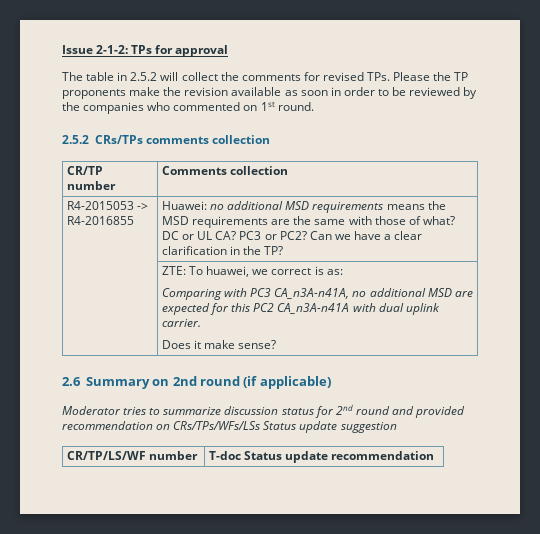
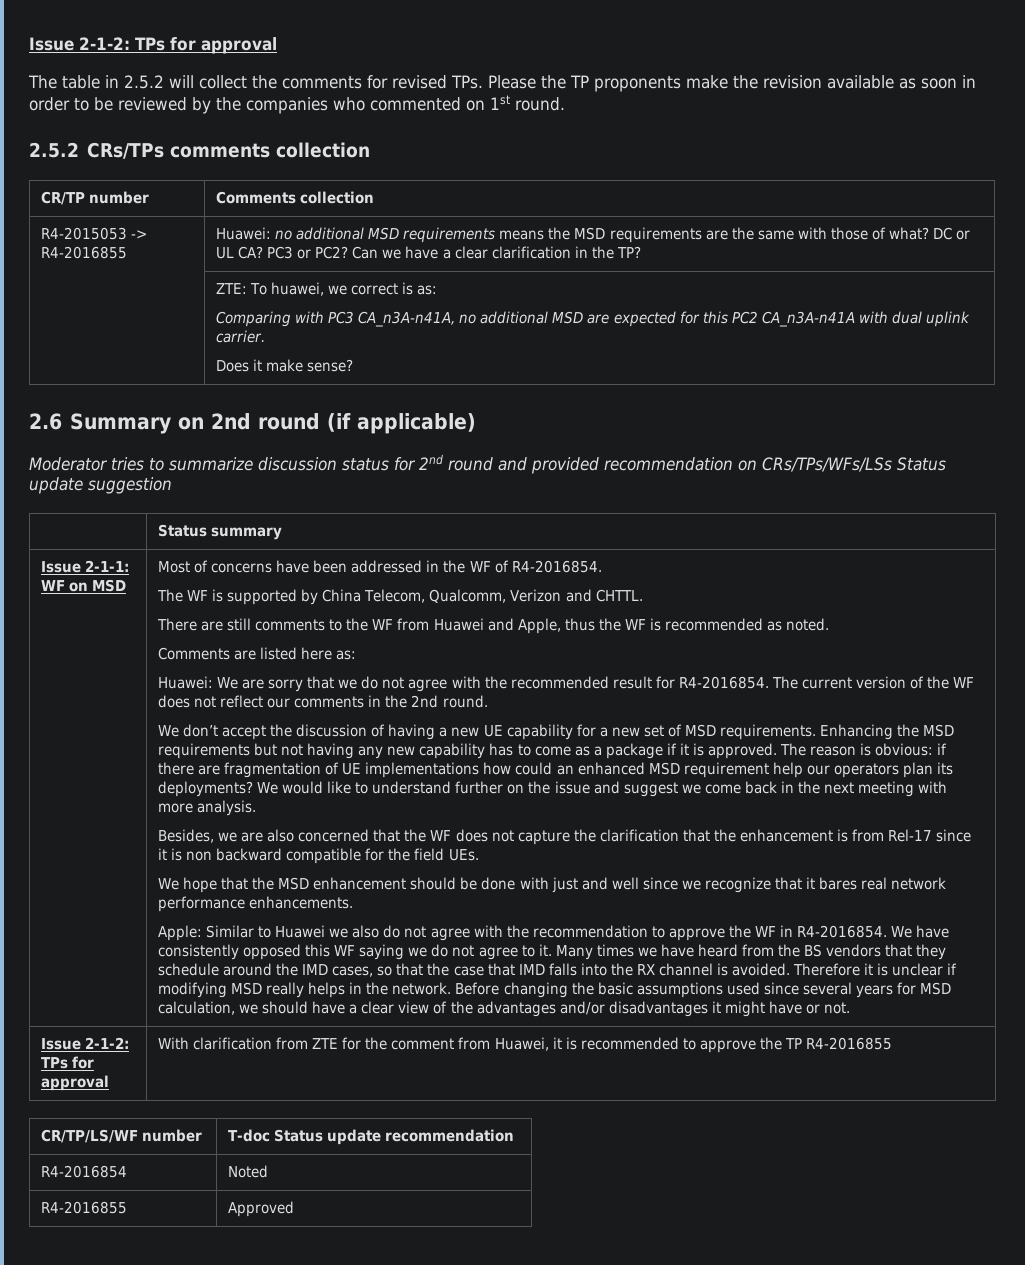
+ | Status summary
+ Issue 2-1-1: WF on MSD | Most of concerns have been addressed in the WF of R4-2016854.
+ The WF is supported by China Telecom, Qualcomm, Verizon and CHTTL.
+ There are still comments to the WF from Huawei and Apple, thus the WF is recommended as noted.
+ Comments are listed here as:
+ Huawei: We are sorry that we do not agree with the recommended result for R4-2016854. The current version of the WF does not reflect our comments in the 2nd round.
+ We don’t accept the discussion of having a new UE capability for a new set of MSD requirements. Enhancing the MSD requirements but not having any new capability has to come as a package if it is approved. The reason is obvious: if there are fragmentation of UE implementations how could an enhanced MSD requirement help our operators plan its deployments? We would like to understand further on the issue and suggest we come back in the next meeting with more analysis.
+ Besides, we are also concerned that the WF does not capture the clarification that the enhancement is from Rel-17 since it is non backward compatible for the field UEs.
+ We hope that the MSD enhancement should be done with just and well since we recognize that it bares real network performance enhancements.
+ Apple: Similar to Huawei we also do not agree with the recommendation to approve the WF in R4-2016854. We have consistently opposed this WF saying we do not agree to it. Many times we have heard from the BS vendors that they schedule around the IMD cases, so that the case that IMD falls into the RX channel is avoided. Therefore it is unclear if modifying MSD really helps in the network. Before changing the basic assumptions used since several years for MSD calculation, we should have a clear view of the advantages and/or disadvantages it might have or not.
+ Issue 2-1-2: TPs for approval | With clarification from ZTE for the comment from Huawei, it is recommended to approve the TP R4-2016855
+ R4-2016854 | Noted
+ R4-2016855 | Approved

